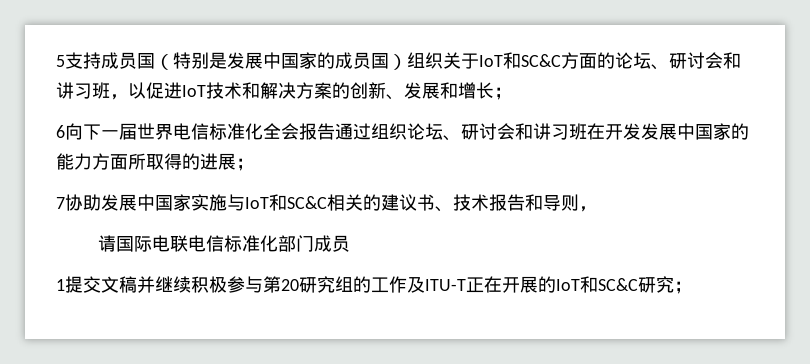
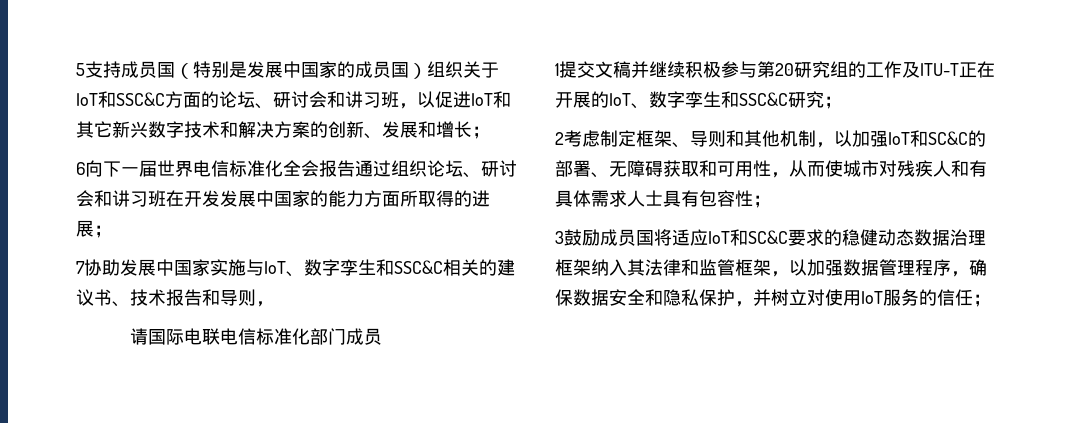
- 5支持成员国（特别是发展中国家的成员国）组织关于IoT和SC&C方面的论坛、研讨会和讲习班，以促进IoT技术和解决方案的创新、发展和增长；
+ 5支持成员国（特别是发展中国家的成员国）组织关于IoT和SSC&C方面的论坛、研讨会和讲习班，以促进IoT和其它新兴数字技术和解决方案的创新、发展和增长；
- 7协助发展中国家实施与IoT和SC&C相关的建议书、技术报告和导则，
+ 7协助发展中国家实施与IoT、数字孪生和SSC&C相关的建议书、技术报告和导则，
- 1提交文稿并继续积极参与第20研究组的工作及ITU-T正在开展的IoT和SC&C研究；
+ 1提交文稿并继续积极参与第20研究组的工作及ITU-T正在开展的IoT、数字孪生和SSC&C研究；
+ 2考虑制定框架、导则和其他机制，以加强IoT和SC&C的部署、无障碍获取和可用性，从而使城市对残疾人和有具体需求人士具有包容性；
+ 3鼓励成员国将适应IoT和SC&C要求的稳健动态数据治理框架纳入其法律和监管框架，以加强数据管理程序，确保数据安全和隐私保护，并树立对使用IoT服务的信任；

